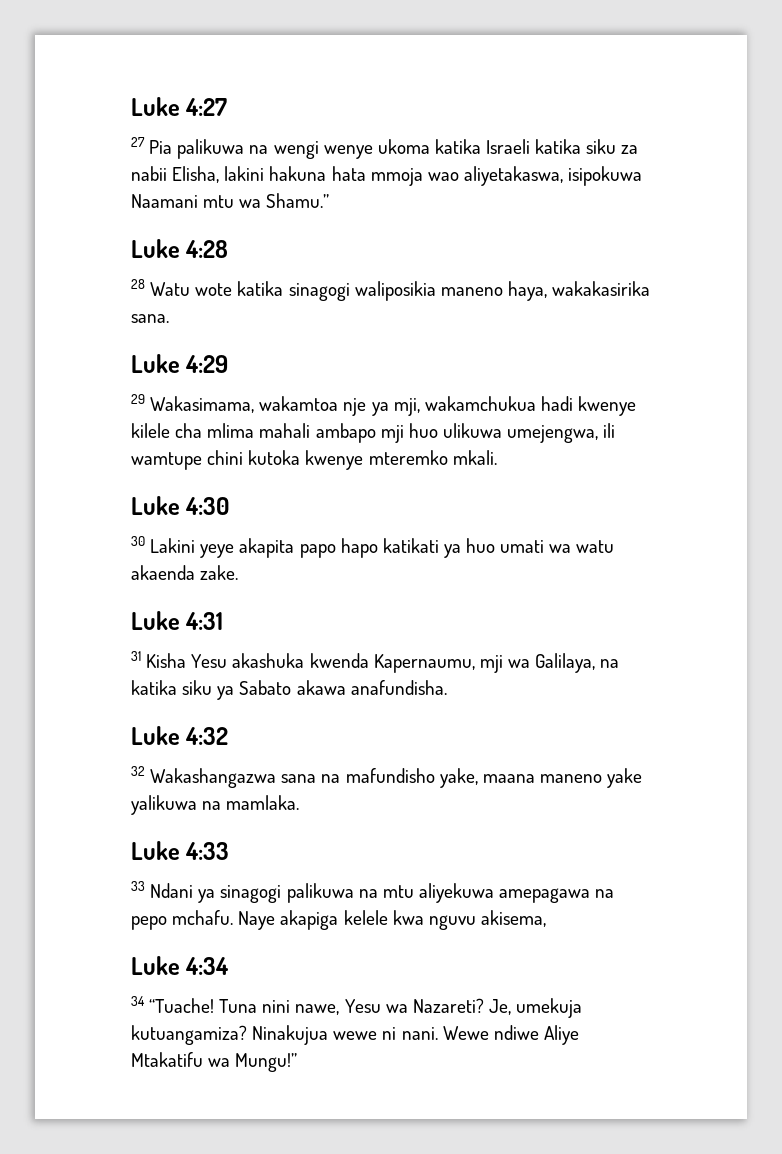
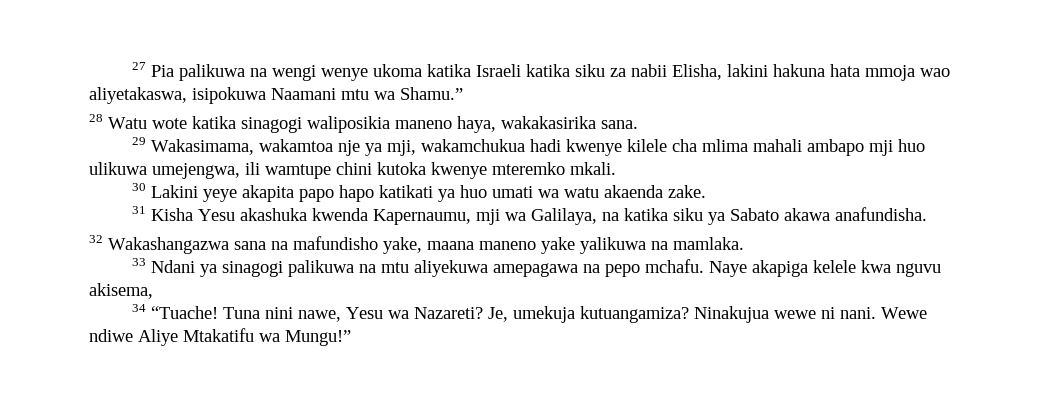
- Luke 4:27
- Luke 4:28
- Luke 4:29
- Luke 4:30
- Luke 4:31
- Luke 4:32
- Luke 4:33
- Luke 4:34

